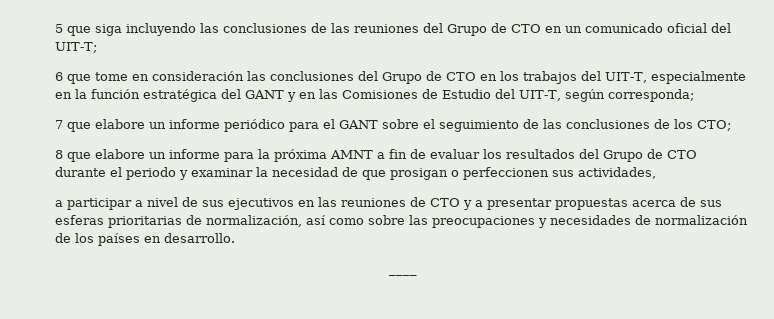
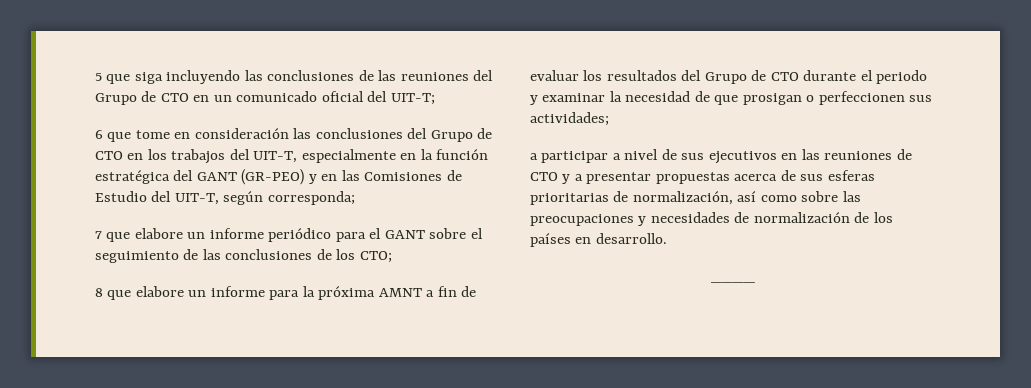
- 6 que tome en consideración las conclusiones del Grupo de CTO en los trabajos del UIT-T, especialmente en la función estratégica del GANT y en las Comisiones de Estudio del UIT-T, según corresponda;
+ 6 que tome en consideración las conclusiones del Grupo de CTO en los trabajos del UIT-T, especialmente en la función estratégica del GANT (GR-PEO) y en las Comisiones de Estudio del UIT-T, según corresponda;
- 8 que elabore un informe para la próxima AMNT a fin de evaluar los resultados del Grupo de CTO durante el periodo y examinar la necesidad de que prosigan o perfeccionen sus actividades,
+ 8 que elabore un informe para la próxima AMNT a fin de evaluar los resultados del Grupo de CTO durante el periodo y examinar la necesidad de que prosigan o perfeccionen sus actividades;

